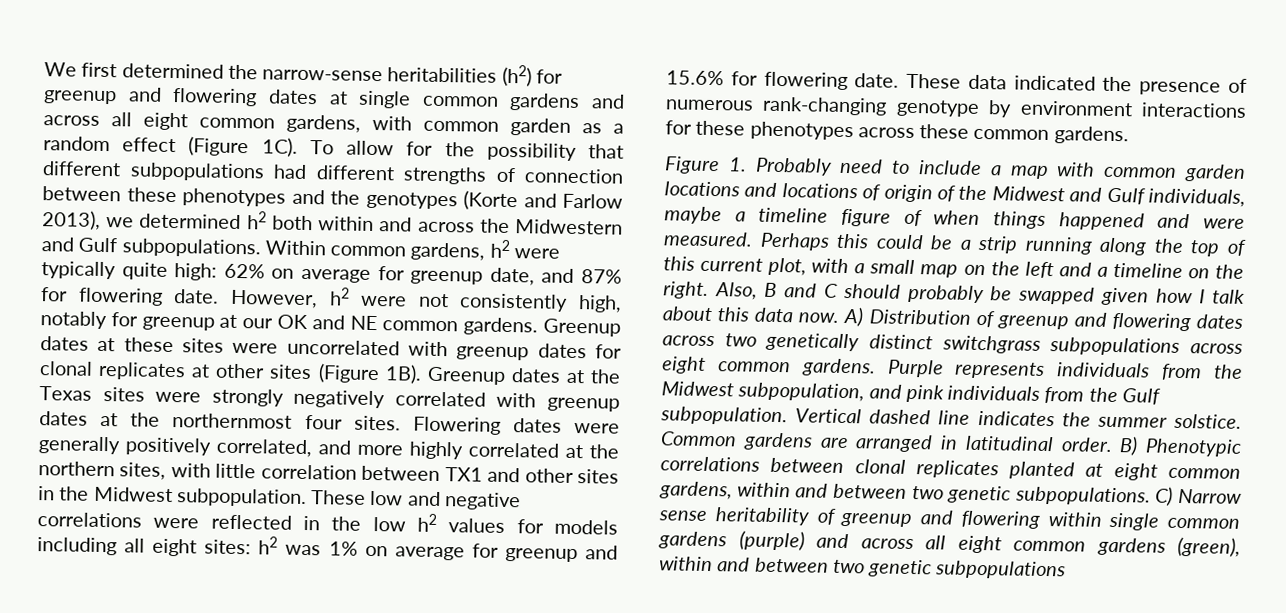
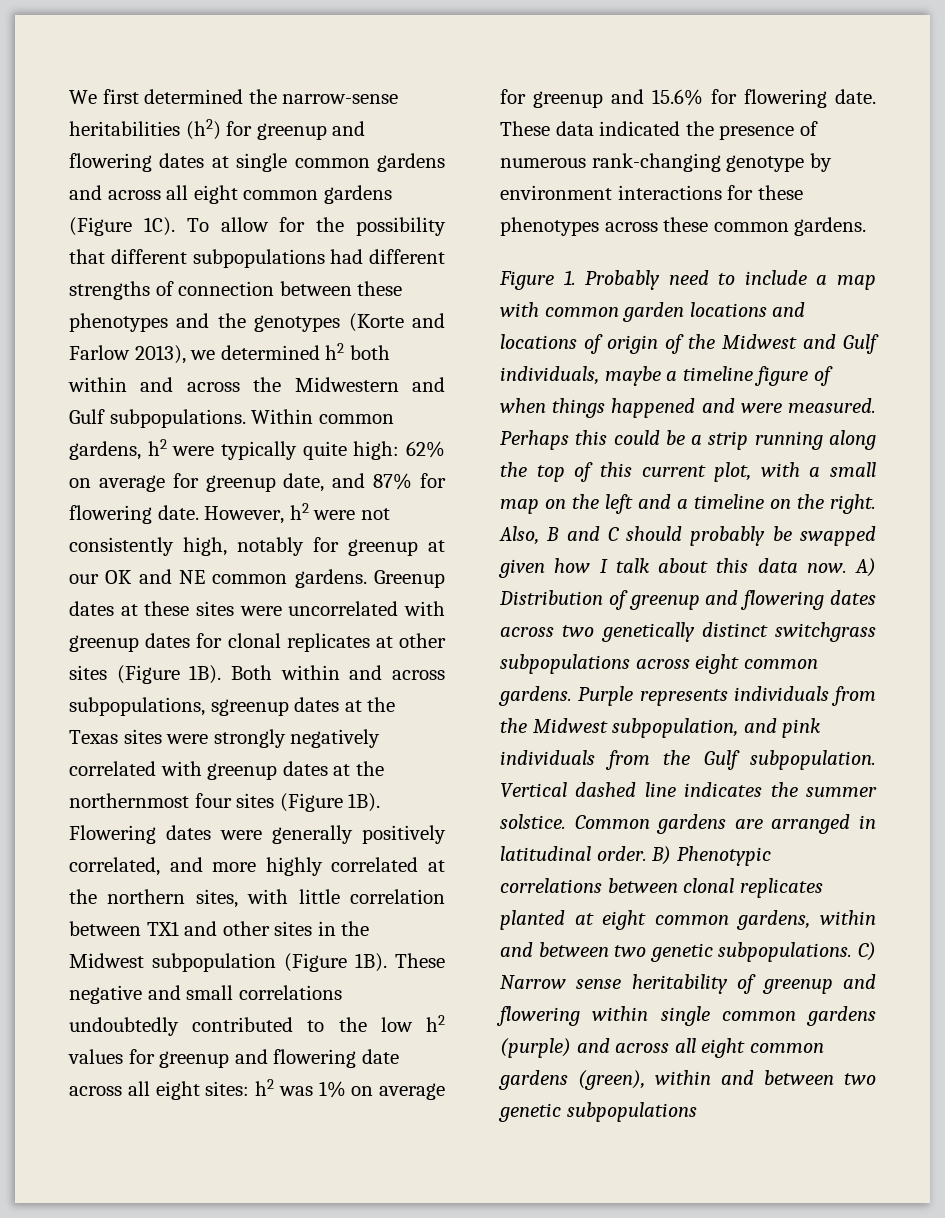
- We first determined the narrow-sense heritabilities (h2) for greenup and flowering dates at single common gardens and across all eight common gardens, with common garden as a random effect (Figure 1C).
+ We first determined the narrow-sense heritabilities (h2) for greenup and flowering dates at single common gardens and across all eight common gardens (Figure 1C).
- Greenup dates at the Texas sites were strongly negatively correlated with greenup dates at the northernmost four sites.
+ Both within and across subpopulations, sgreenup dates at the Texas sites were strongly negatively correlated with greenup dates at the northernmost four sites (Figure 1B).
- Flowering dates were generally positively correlated, and more highly correlated at the northern sites, with little correlation between TX1 and other sites in the Midwest subpopulation. These low and negative correlations were reflected in the low h2 values for models including all eight sites: h2 was 1% on average for greenup and 15.6% for flowering date.
+ Flowering dates were generally positively correlated, and more highly correlated at the northern sites, with little correlation between TX1 and other sites in the Midwest subpopulation (Figure 1B). These negative and small correlations undoubtedly contributed to the low h2 values for greenup and flowering date across all eight sites: h2 was 1% on average for greenup and 15.6% for flowering date.

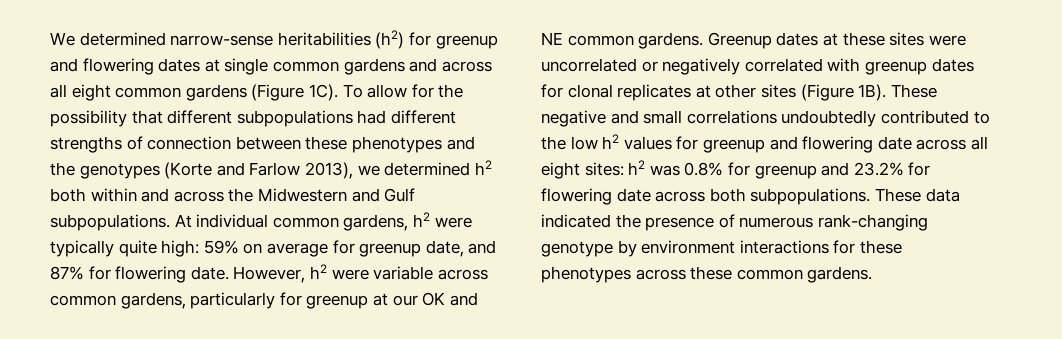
- We first determined the narrow-sense heritabilities (h2) for greenup and flowering dates at single common gardens and across all eight common gardens (Figure 1C).
+ We determined narrow-sense heritabilities (h2) for greenup and flowering dates at single common gardens and across all eight common gardens (Figure 1C).
- Within common gardens, h2 were typically quite high: 62% on average for greenup date, and 87% for flowering date.
+ At individual common gardens, h2 were typically quite high: 59% on average for greenup date, and 87% for flowering date.
- However, h2 were not consistently high, notably for greenup at our OK and NE common gardens.
+ However, h2 were variable across common gardens, particularly for greenup at our OK and NE common gardens.
- Greenup dates at these sites were uncorrelated with greenup dates for clonal replicates at other sites (Figure 1B).
+ Greenup dates at these sites were uncorrelated or negatively correlated with greenup dates for clonal replicates at other sites (Figure 1B).
- Both within and across subpopulations, sgreenup dates at the Texas sites were strongly negatively correlated with greenup dates at the northernmost four sites (Figure 1B). Flowering dates were generally positively correlated, and more highly correlated at the northern sites, with little correlation between TX1 and other sites in the Midwest subpopulation (Figure 1B).
- These negative and small correlations undoubtedly contributed to the low h2 values for greenup and flowering date across all eight sites: h2 was 1% on average for greenup and 15.6% for flowering date.
+ These negative and small correlations undoubtedly contributed to the low h2 values for greenup and flowering date across all eight sites: h2 was 0.8% for greenup and 23.2% for flowering date across both subpopulations.
- Figure 1. Probably need to include a map with common garden locations and locations of origin of the Midwest and Gulf individuals, maybe a timeline figure of when things happened and were measured. Perhaps this could be a strip running along the top of this current plot, with a small map on the left and a timeline on the right. Also, B and C should probably be swapped given how I talk about this data now. A) Distribution of greenup and flowering dates across two genetically distinct switchgrass subpopulations across eight common gardens. Purple represents individuals from the Midwest subpopulation, and pink individuals from the Gulf subpopulation. Vertical dashed line indicates the summer solstice. Common gardens are arranged in latitudinal order. B) Phenotypic correlations between clonal replicates planted at eight common gardens, within and between two genetic subpopulations. C) Narrow sense heritability of greenup and flowering within single common gardens (purple) and across all eight common gardens (green), within and between two genetic subpopulations

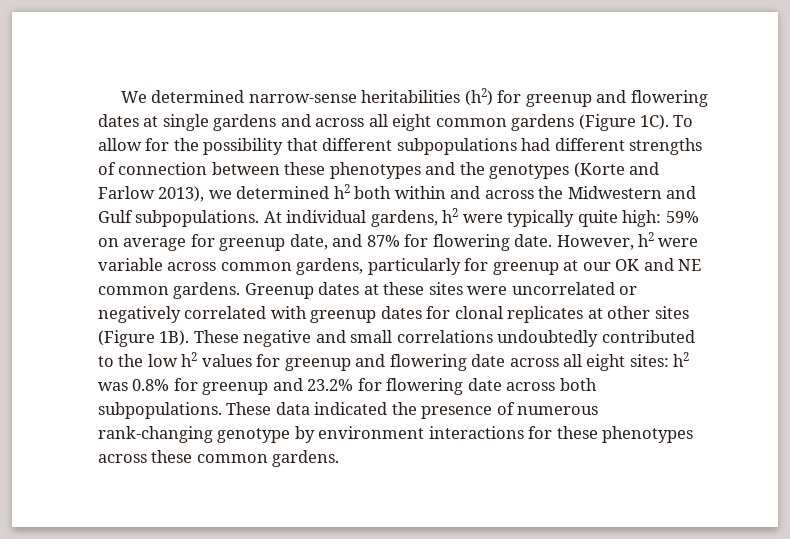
- We determined narrow-sense heritabilities (h2) for greenup and flowering dates at single common gardens and across all eight common gardens (Figure 1C).
+ We determined narrow-sense heritabilities (h2) for greenup and flowering dates at single gardens and across all eight common gardens (Figure 1C).
- At individual common gardens, h2 were typically quite high: 59% on average for greenup date, and 87% for flowering date.
+ At individual gardens, h2 were typically quite high: 59% on average for greenup date, and 87% for flowering date.

